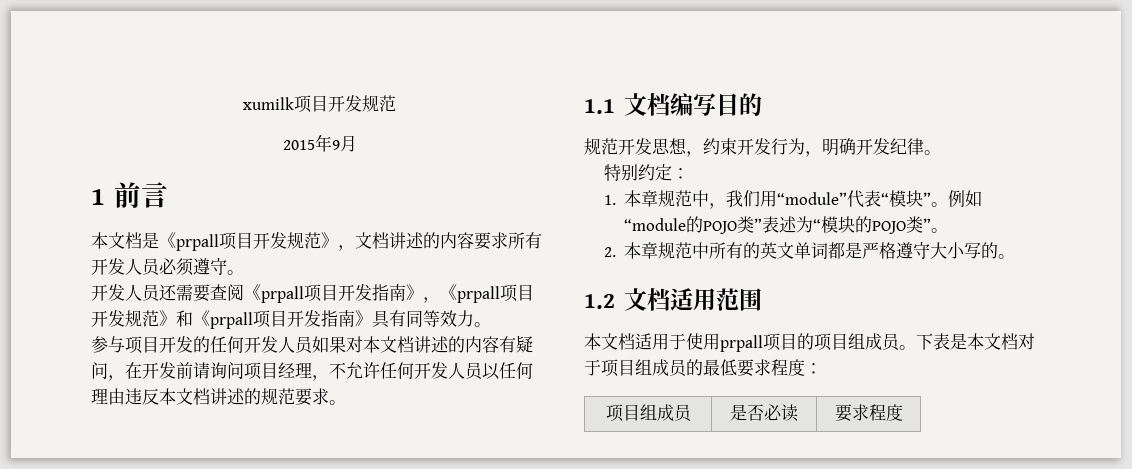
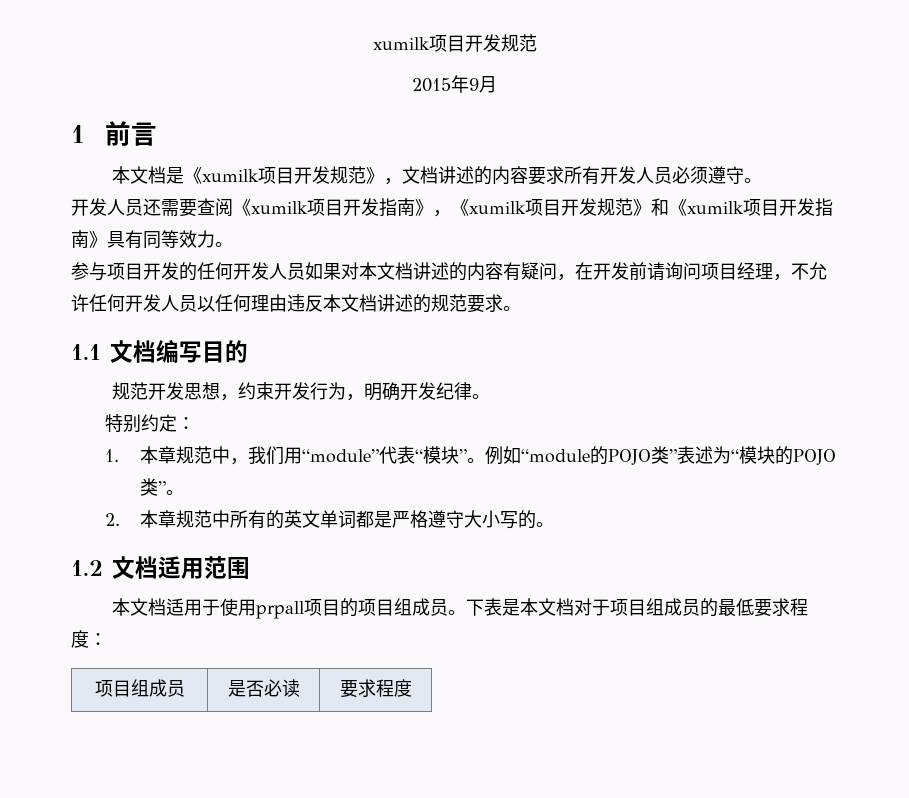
- 本文档是《prpall项目开发规范》，文档讲述的内容要求所有开发人员必须遵守。
+ 本文档是《xumilk项目开发规范》，文档讲述的内容要求所有开发人员必须遵守。
- 开发人员还需要查阅《prpall项目开发指南》，《prpall项目开发规范》和《prpall项目开发指南》具有同等效力。
+ 开发人员还需要查阅《xumilk项目开发指南》，《xumilk项目开发规范》和《xumilk项目开发指南》具有同等效力。

